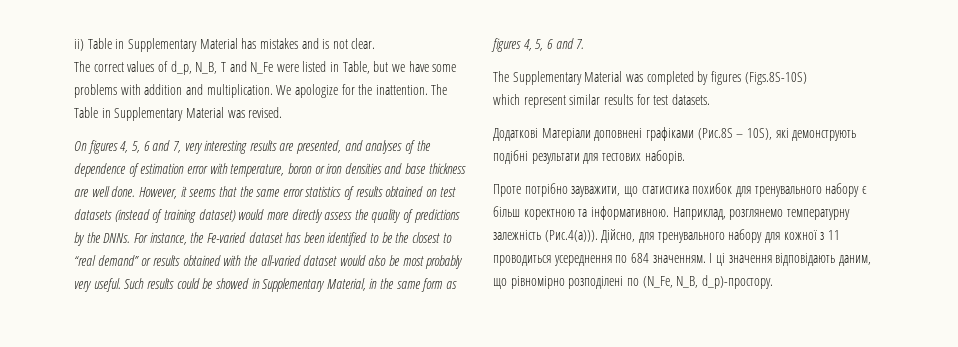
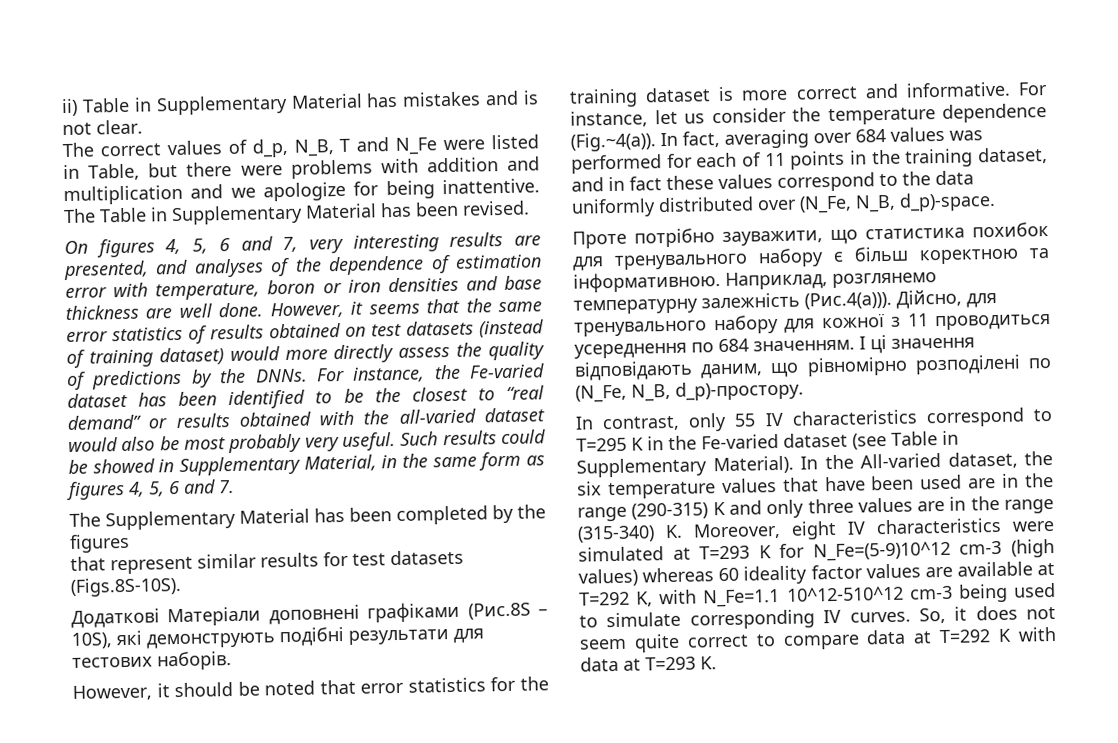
- The correct values of d_p, N_B, T and N_Fe were listed in Table, but we have some problems with addition and multiplication. We apologize for the inattention.
+ The correct values of d_p, N_B, T and N_Fe were listed in Table, but there were problems with addition and multiplication and we apologize for being inattentive.
- The Table in Supplementary Material was revised.
+ The Table in Supplementary Material has been revised.
- The Supplementary Material was completed by figures (Figs.8S-10S)
- which represent similar results for test datasets.
+ The Supplementary Material has been completed by the figures
+ that represent similar results for test datasets (Figs.8S-10S).
+ However, it should be noted that error statistics for the training dataset is more correct and informative. For instance, let us consider the temperature dependence (Fig.~4(a)). In fact, averaging over 684 values was performed for each of 11 points in the training dataset, and in fact these values correspond to the data uniformly distributed over (N_Fe, N_B, d_p)-space.
+ In contrast, only 55 IV characteristics correspond to T=295 K in the Fe-varied dataset (see Table in Supplementary Material). In the All-varied dataset, the six temperature values that have been used are in the range (290-315) K and only three values are in the range (315-340) K. Moreover, eight IV characteristics were simulated at T=293 K for N_Fe=(5-9)10^12 cm-3 (high values) whereas 60 ideality factor values are available at T=292 K, with N_Fe=1.1 10^12-510^12 cm-3 being used to simulate corresponding IV curves. So, it does not seem quite correct to compare data at T=292 K with data at T=293 K.

